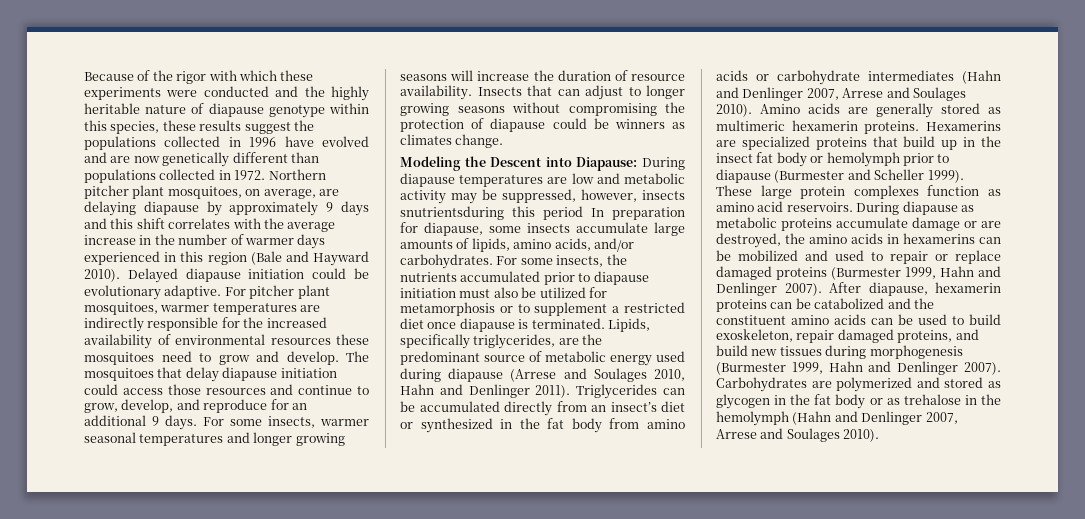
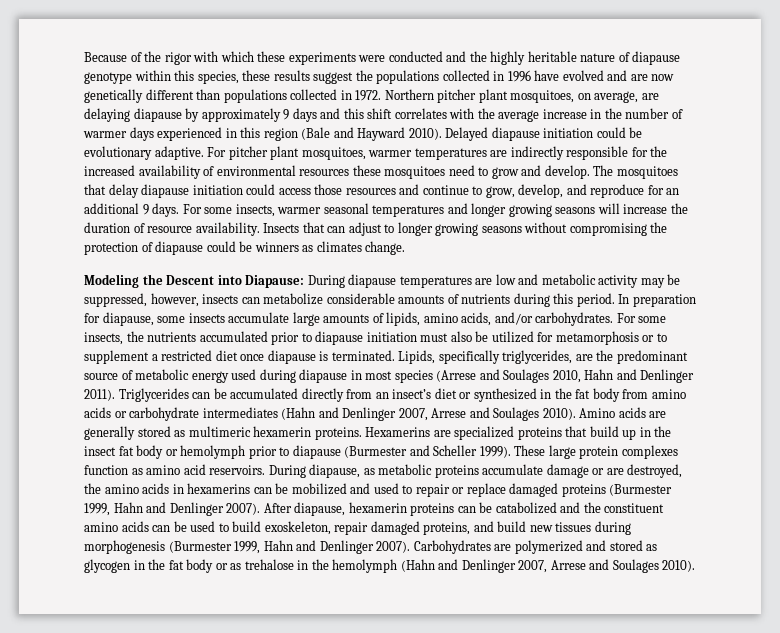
- Modeling the Descent into Diapause: During diapause temperatures are low and metabolic activity may be suppressed, however, insects snutrientsduring this period In preparation for diapause, some insects accumulate large amounts of lipids, amino acids, and/or carbohydrates.
+ Modeling the Descent into Diapause: During diapause temperatures are low and metabolic activity may be suppressed, however, insects can metabolize considerable amounts of nutrients during this period. In preparation for diapause, some insects accumulate large amounts of lipids, amino acids, and/or carbohydrates.
- Lipids, specifically triglycerides, are the predominant source of metabolic energy used during diapause (Arrese and Soulages 2010, Hahn and Denlinger 2011).
+ Lipids, specifically triglycerides, are the predominant source of metabolic energy used during diapause in most species (Arrese and Soulages 2010, Hahn and Denlinger 2011).
- During diapause as metabolic proteins accumulate damage or are destroyed, the amino acids in hexamerins can be mobilized and used to repair or replace damaged proteins (Burmester 1999, Hahn and Denlinger 2007).
+ During diapause, as metabolic proteins accumulate damage or are destroyed, the amino acids in hexamerins can be mobilized and used to repair or replace damaged proteins (Burmester 1999, Hahn and Denlinger 2007).

